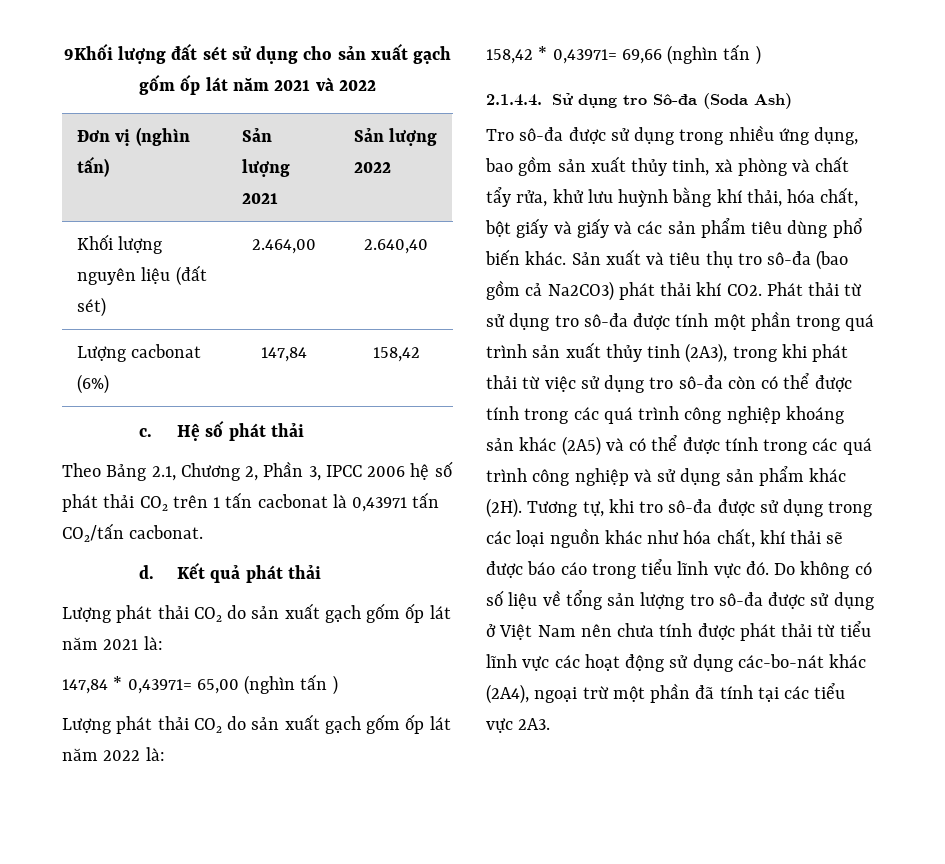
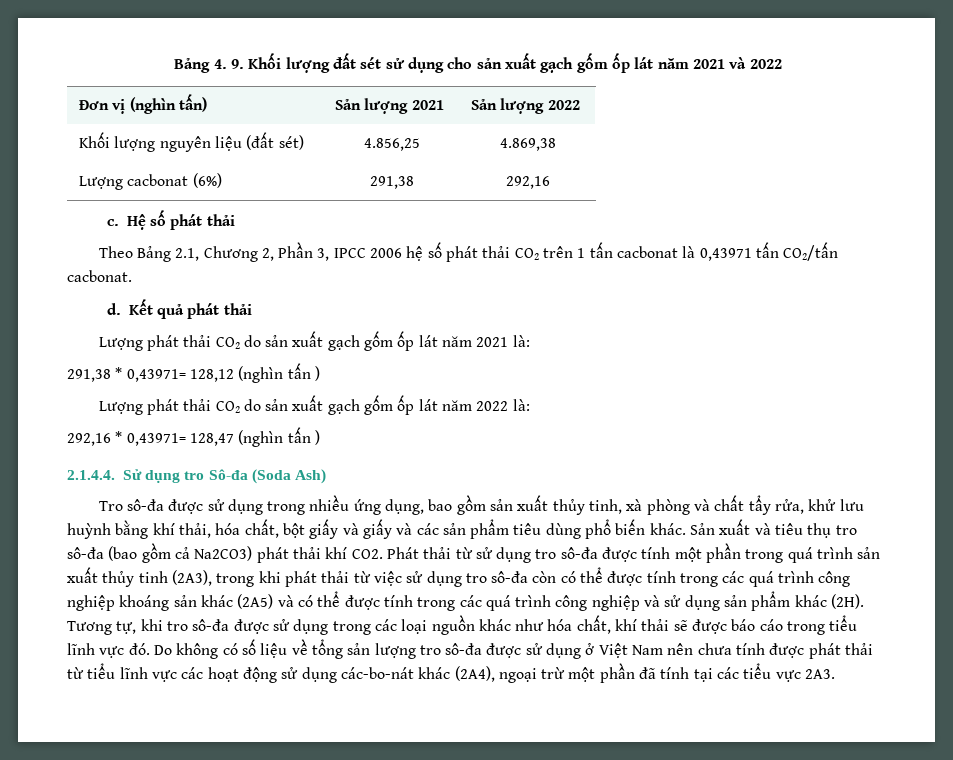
- 9Khối lượng đất sét sử dụng cho sản xuất gạch gốm ốp lát năm 2021 và 2022
+ Bảng 4. 9. Khối lượng đất sét sử dụng cho sản xuất gạch gốm ốp lát năm 2021 và 2022
- Khối lượng nguyên liệu (đất sét) | 2.464,00 | 2.640,40
+ Khối lượng nguyên liệu (đất sét) | 4.856,25 | 4.869,38
- Lượng cacbonat (6%) | 147,84 | 158,42
+ Lượng cacbonat (6%) | 291,38 | 292,16
- 147,84 * 0,43971= 65,00 (nghìn tấn )
+ 291,38 * 0,43971= 128,12 (nghìn tấn )
- 158,42 * 0,43971= 69,66 (nghìn tấn )
+ 292,16 * 0,43971= 128,47 (nghìn tấn )

